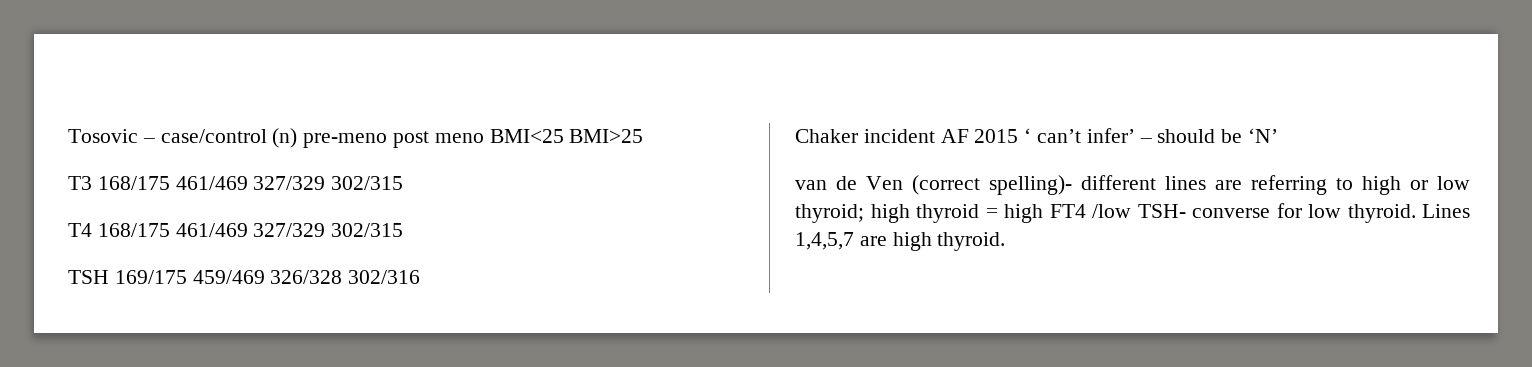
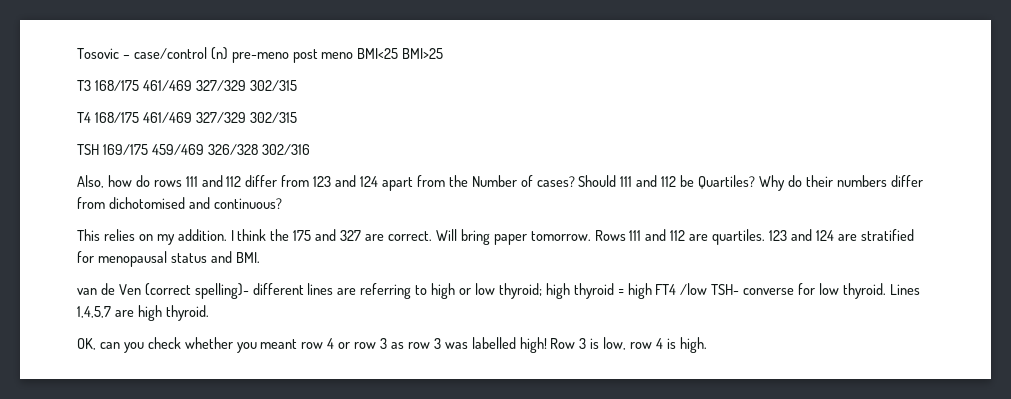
- Chaker incident AF 2015 ‘ can’t infer’ – should be ‘N’
+ Also, how do rows 111 and 112 differ from 123 and 124 apart from the Number of cases? Should 111 and 112 be Quartiles? Why do their numbers differ from dichotomised and continuous?
+ This relies on my addition. I think the 175 and 327 are correct. Will bring paper tomorrow. Rows 111 and 112 are quartiles. 123 and 124 are stratified for menopausal status and BMI.
+ OK, can you check whether you meant row 4 or row 3 as row 3 was labelled high! Row 3 is low, row 4 is high.

